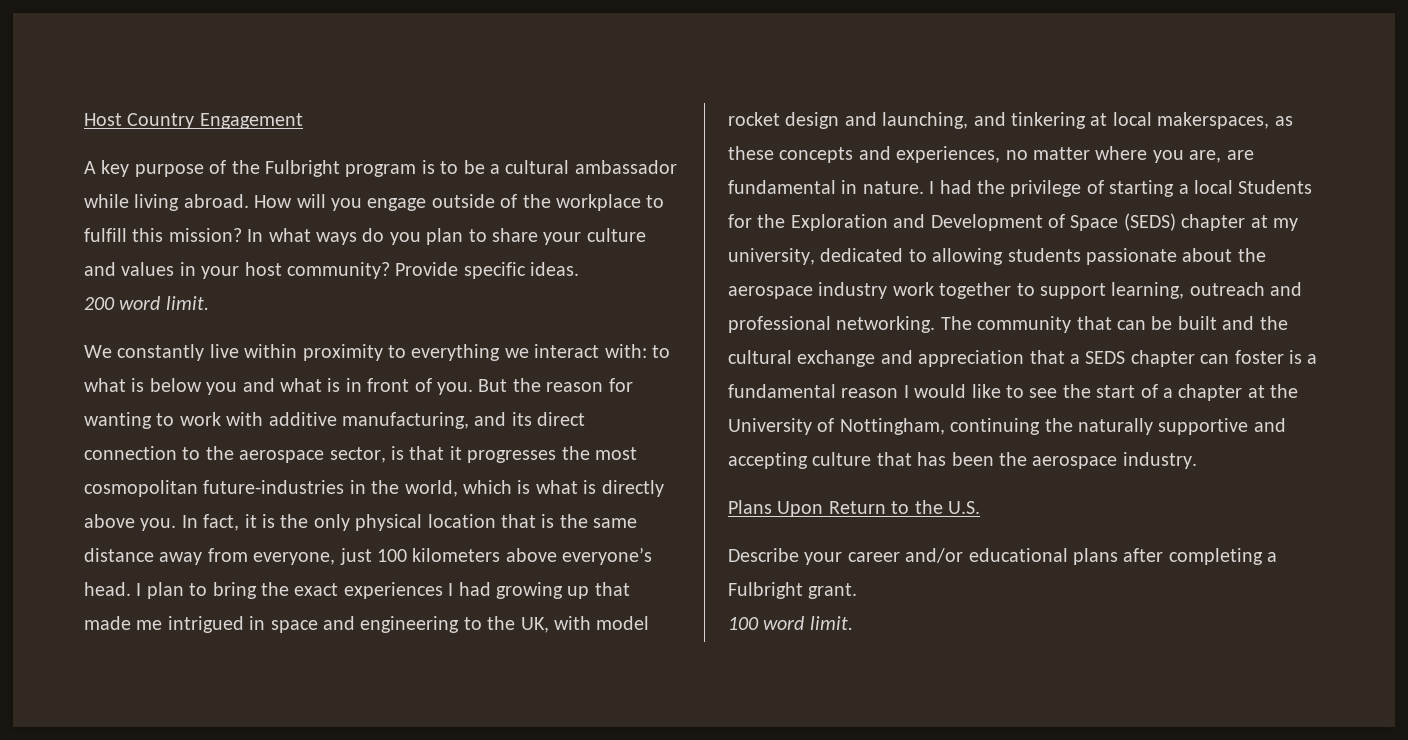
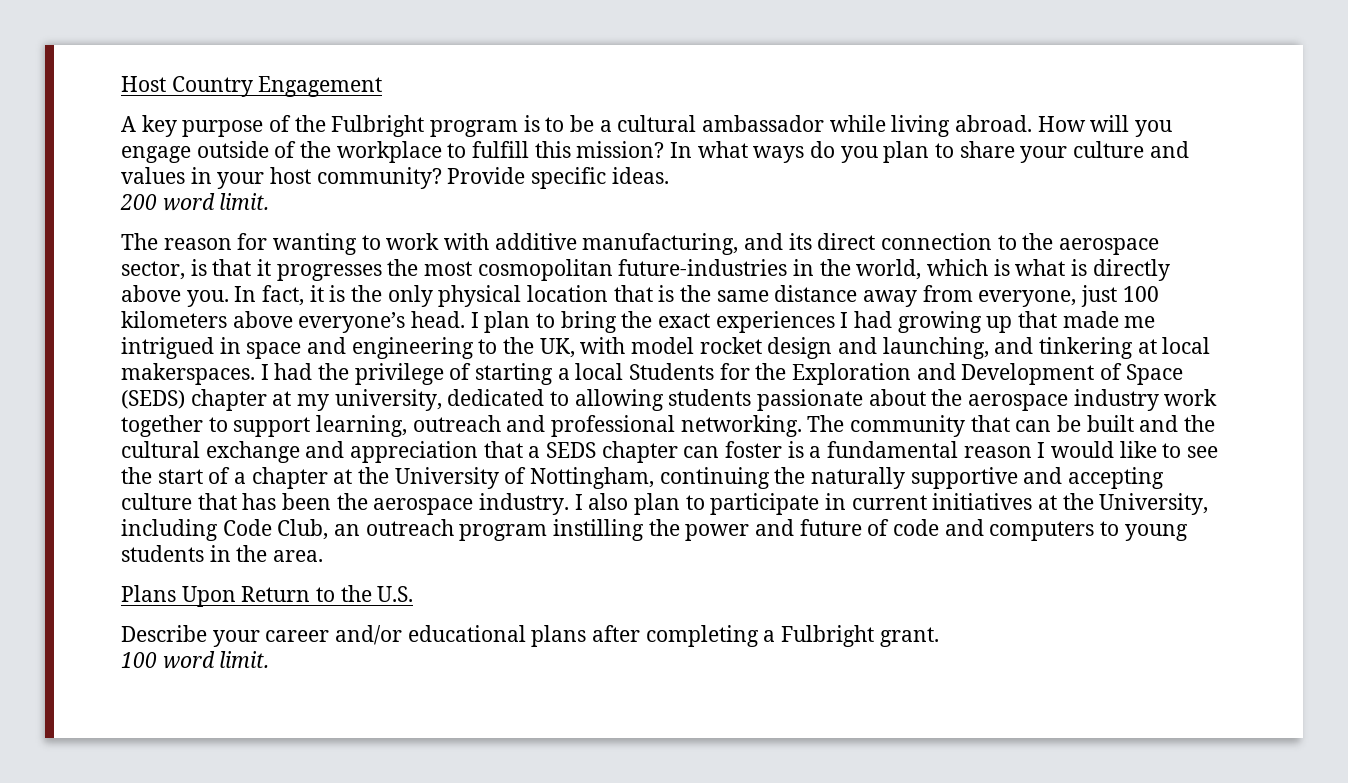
- We constantly live within proximity to everything we interact with: to what is below you and what is in front of you. But the reason for wanting to work with additive manufacturing, and its direct connection to the aerospace sector, is that it progresses the most cosmopolitan future-industries in the world, which is what is directly above you.
+ The reason for wanting to work with additive manufacturing, and its direct connection to the aerospace sector, is that it progresses the most cosmopolitan future-industries in the world, which is what is directly above you.
- I plan to bring the exact experiences I had growing up that made me intrigued in space and engineering to the UK, with model rocket design and launching, and tinkering at local makerspaces, as these concepts and experiences, no matter where you are, are fundamental in nature.
+ I plan to bring the exact experiences I had growing up that made me intrigued in space and engineering to the UK, with model rocket design and launching, and tinkering at local makerspaces.
+ I also plan to participate in current initiatives at the University, including Code Club, an outreach program instilling the power and future of code and computers to young students in the area.

